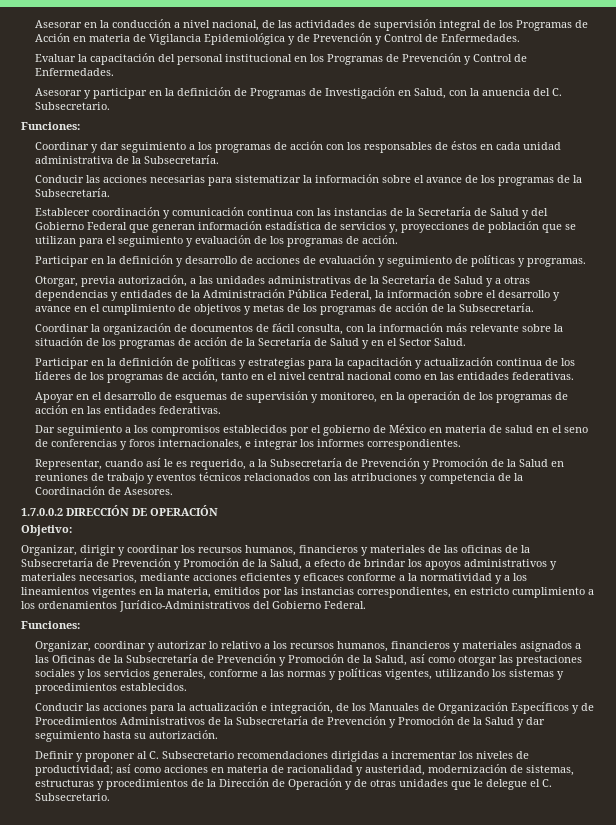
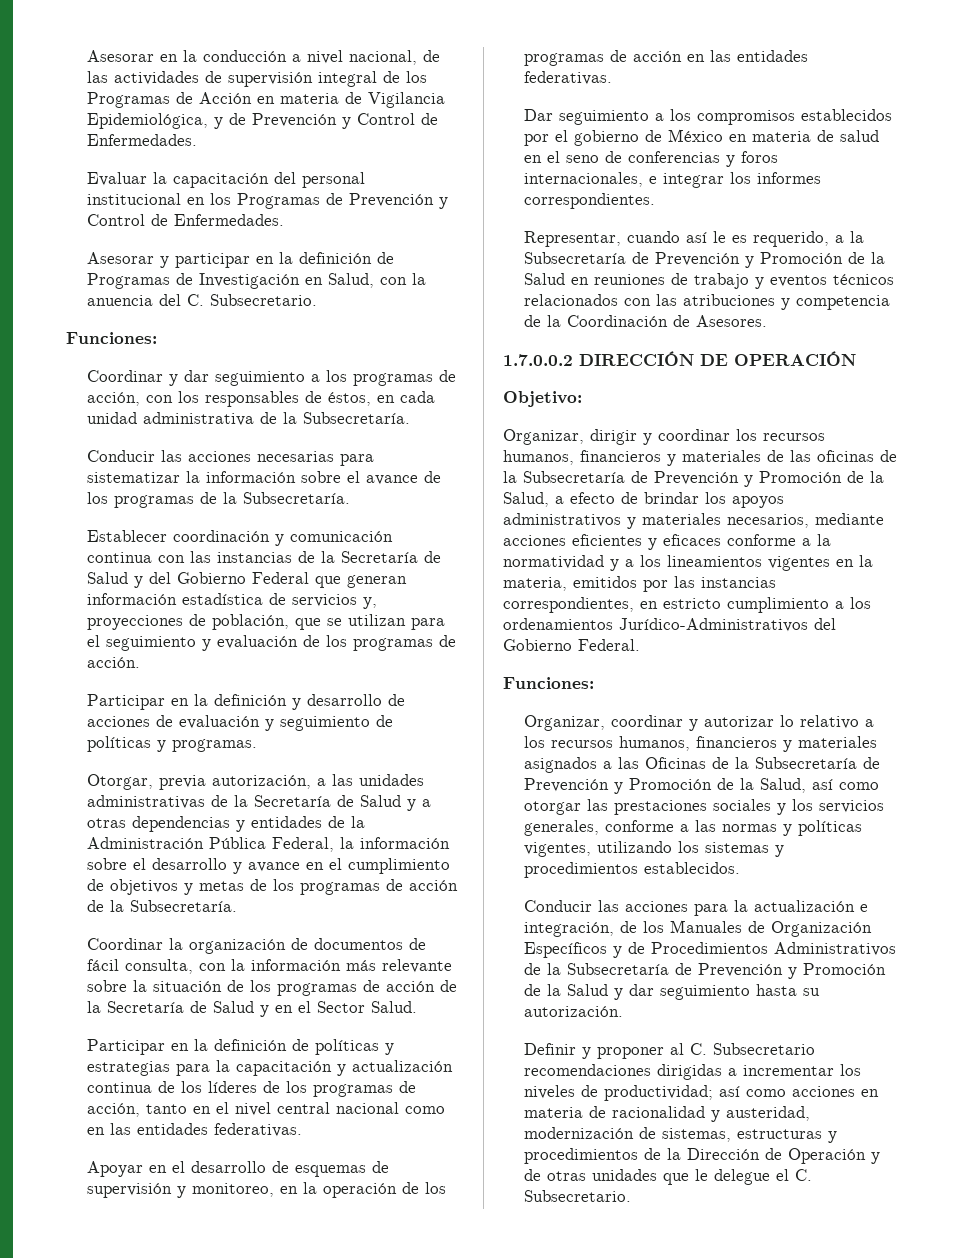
- Asesorar en la conducción a nivel nacional, de las actividades de supervisión integral de los Programas de Acción en materia de Vigilancia Epidemiológica y de Prevención y Control de Enfermedades.
+ Asesorar en la conducción a nivel nacional, de las actividades de supervisión integral de los Programas de Acción en materia de Vigilancia Epidemiológica, y de Prevención y Control de Enfermedades.
- Coordinar y dar seguimiento a los programas de acción con los responsables de éstos en cada unidad administrativa de la Subsecretaría.
+ Coordinar y dar seguimiento a los programas de acción, con los responsables de éstos, en cada unidad administrativa de la Subsecretaría.
- Establecer coordinación y comunicación continua con las instancias de la Secretaría de Salud y del Gobierno Federal que generan información estadística de servicios y, proyecciones de población que se utilizan para el seguimiento y evaluación de los programas de acción.
+ Establecer coordinación y comunicación continua con las instancias de la Secretaría de Salud y del Gobierno Federal que generan información estadística de servicios y, proyecciones de población, que se utilizan para el seguimiento y evaluación de los programas de acción.

